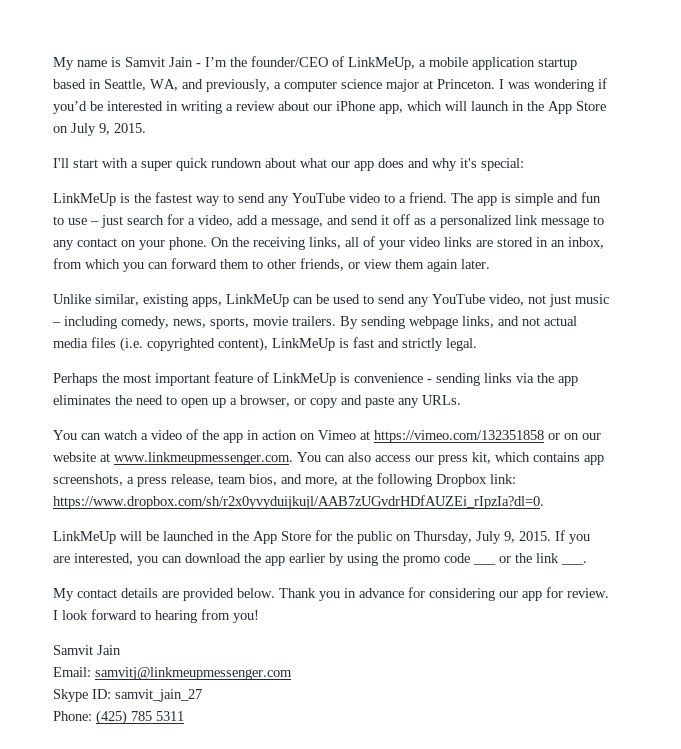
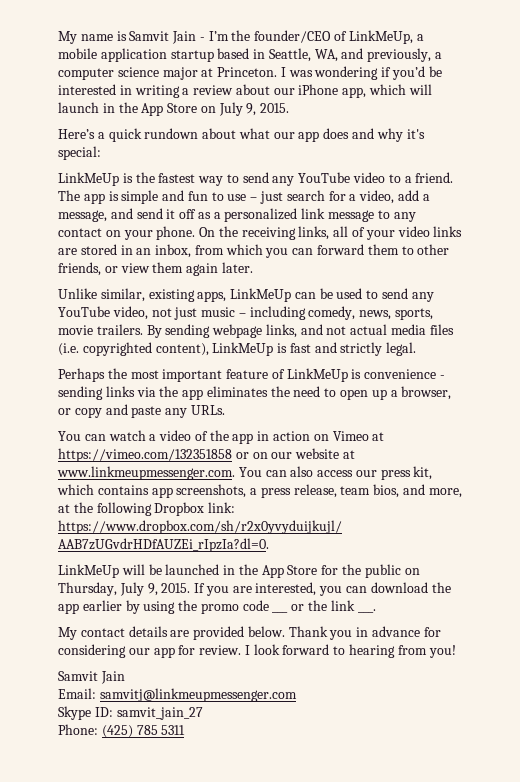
- I'll start with a super quick rundown about what our app does and why it's special:
+ Here’s a quick rundown about what our app does and why it's special:

